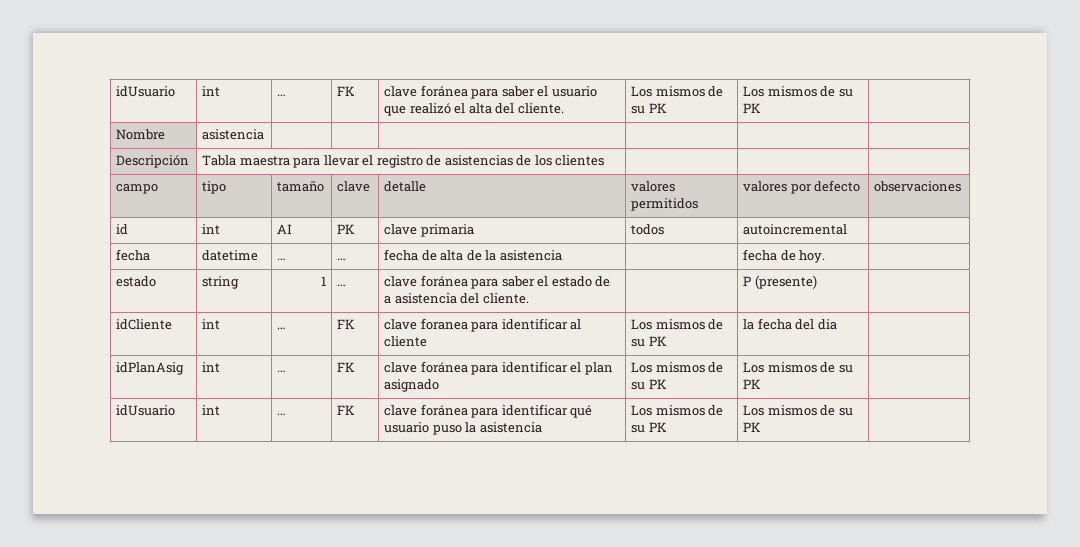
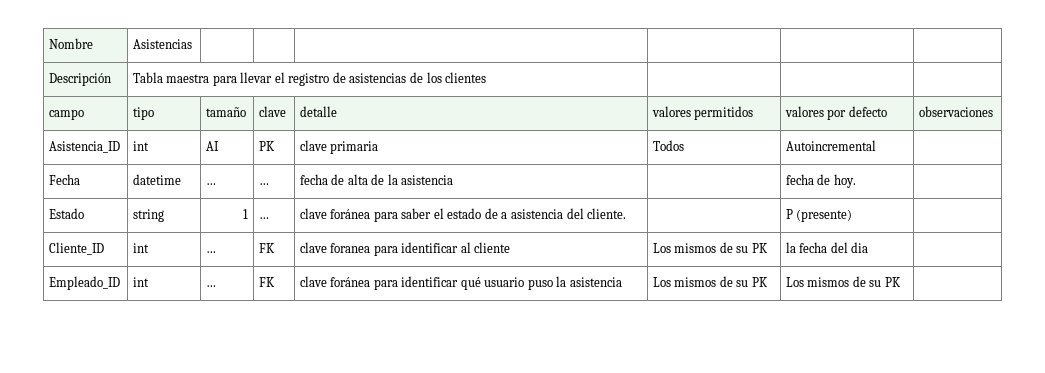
- idUsuario | int | … | FK | clave foránea para saber el usuario que realizó el alta del cliente. | Los mismos de su PK | Los mismos de su PK |
- Nombre | asistencia | | | | | |
+ Nombre | Asistencias | | | | | |
- id | int | AI | PK | clave primaria | todos | autoincremental |
- fecha | datetime | … | … | fecha de alta de la asistencia | | fecha de hoy. |
+ Asistencia_ID | int | AI | PK | clave primaria | Todos | Autoincremental |
+ Fecha | datetime | … | … | fecha de alta de la asistencia | | fecha de hoy. |
- estado | string | 1 | … | clave foránea para saber el estado de a asistencia del cliente. | | P (presente) |
+ Estado | string | 1 | … | clave foránea para saber el estado de a asistencia del cliente. | | P (presente) |
- idCliente | int | … | FK | clave foranea para identificar al cliente | Los mismos de su PK | la fecha del dia |
+ Cliente_ID | int | … | FK | clave foranea para identificar al cliente | Los mismos de su PK | la fecha del dia |
- idPlanAsig | int | … | FK | clave foránea para identificar el plan asignado | Los mismos de su PK | Los mismos de su PK |
- idUsuario | int | … | FK | clave foránea para identificar qué usuario puso la asistencia | Los mismos de su PK | Los mismos de su PK |
+ Empleado_ID | int | … | FK | clave foránea para identificar qué usuario puso la asistencia | Los mismos de su PK | Los mismos de su PK |

